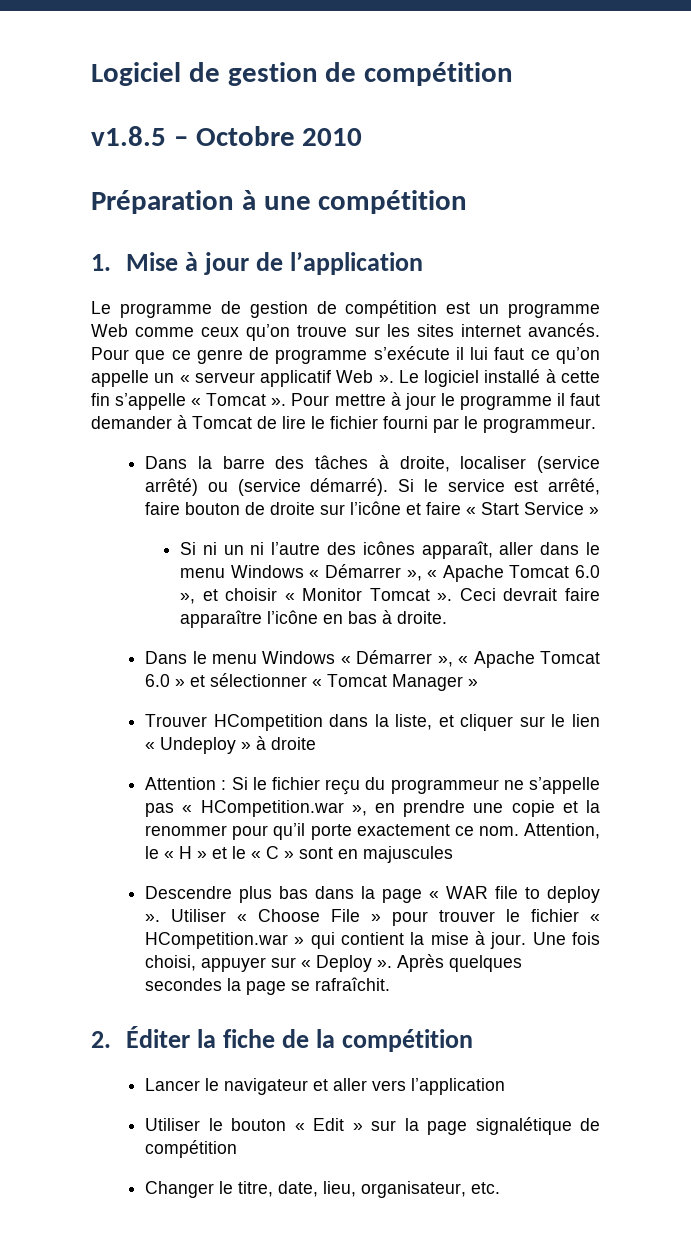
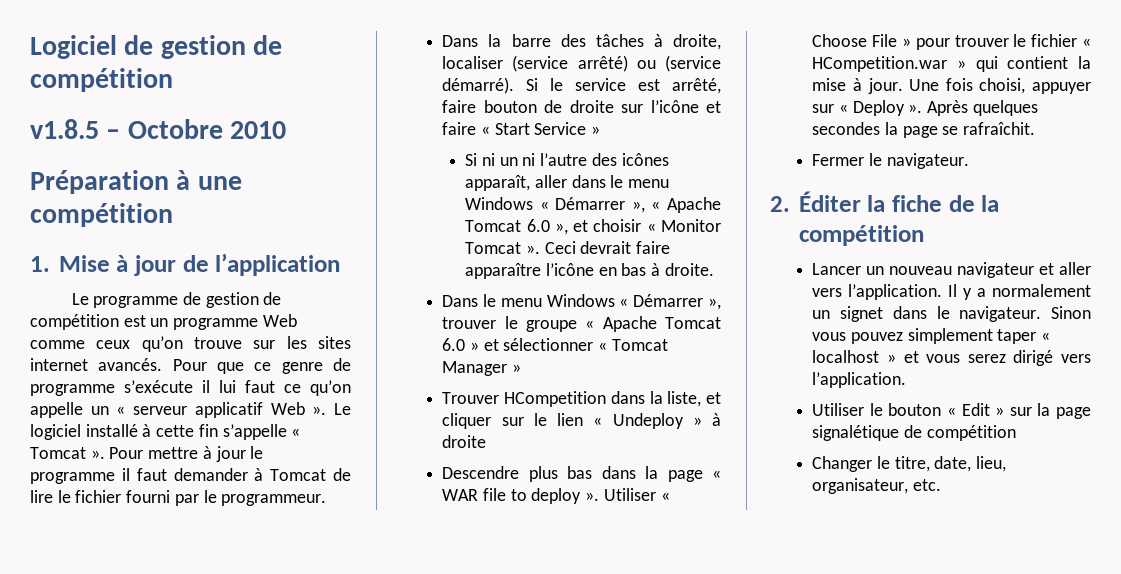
- Dans le menu Windows « Démarrer », « Apache Tomcat 6.0 » et sélectionner « Tomcat Manager »
+ Dans le menu Windows « Démarrer », trouver le groupe « Apache Tomcat 6.0 » et sélectionner « Tomcat Manager »
- Attention : Si le fichier reçu du programmeur ne s’appelle pas « HCompetition.war », en prendre une copie et la renommer pour qu’il porte exactement ce nom. Attention, le « H » et le « C » sont en majuscules
+ Fermer le navigateur.
- Lancer le navigateur et aller vers l’application
+ Lancer un nouveau navigateur et aller vers l’application. Il y a normalement un signet dans le navigateur. Sinon vous pouvez simplement taper « localhost » et vous serez dirigé vers l’application.

